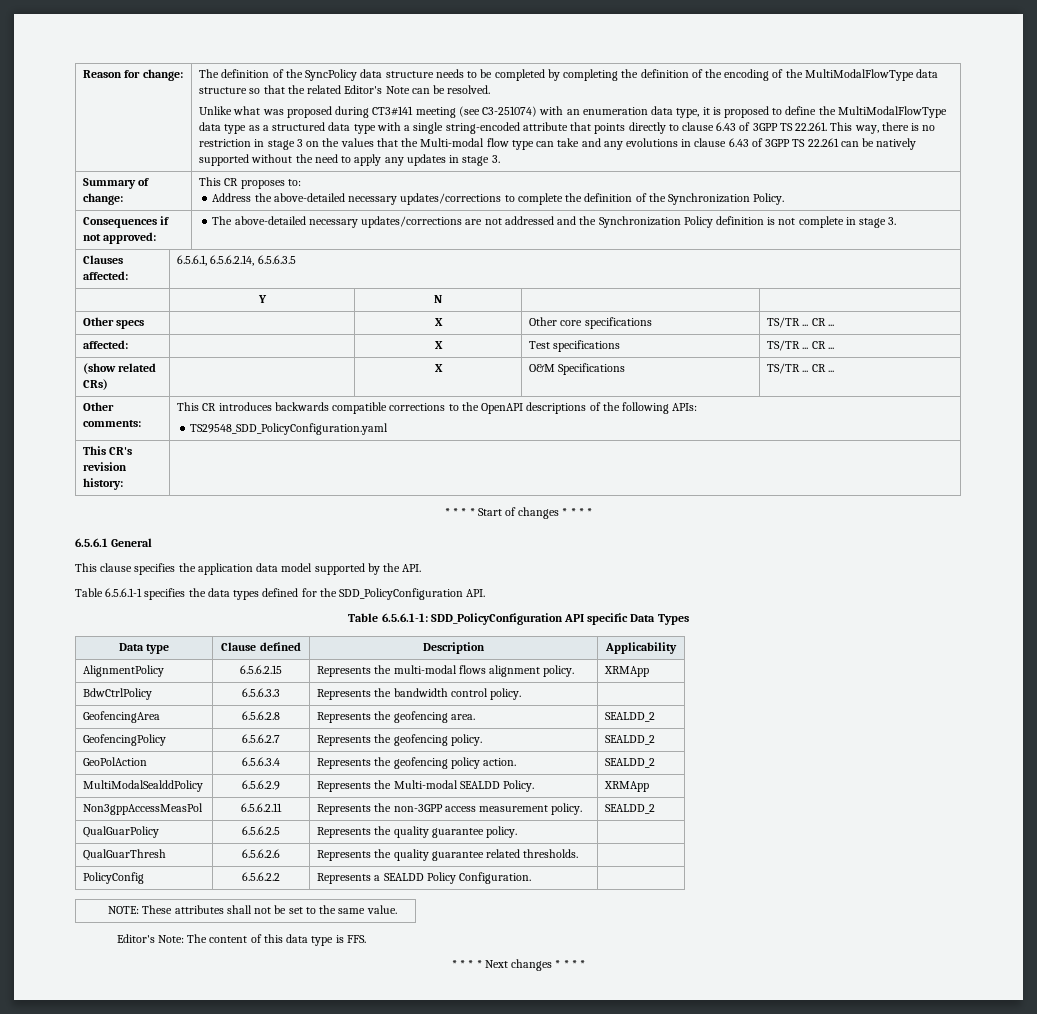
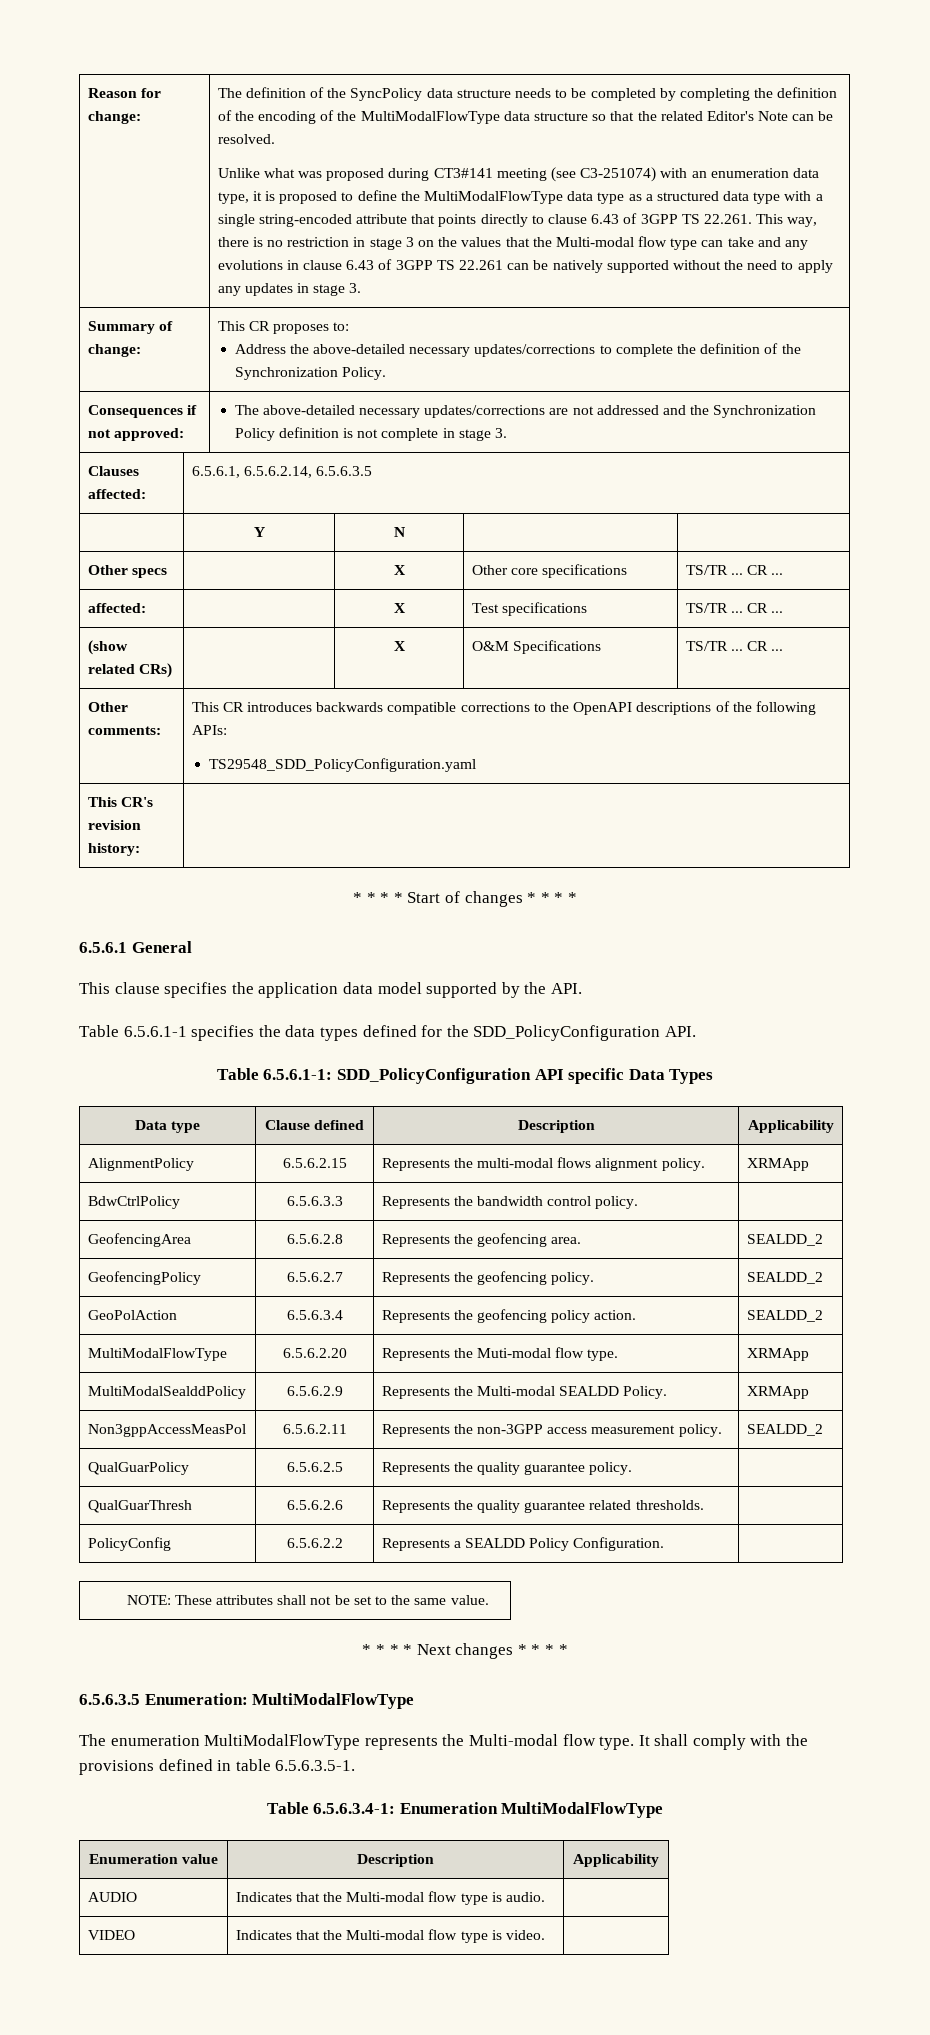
+ MultiModalFlowType | 6.5.6.2.20 | Represents the Muti-modal flow type. | XRMApp
- Editor's Note: The content of this data type is FFS.
+ 6.5.6.3.5 Enumeration: MultiModalFlowType
+ The enumeration MultiModalFlowType represents the Multi-modal flow type. It shall comply with the provisions defined in table 6.5.6.3.5-1.
+ Table 6.5.6.3.4-1: Enumeration MultiModalFlowType
+ Enumeration value | Description | Applicability
+ AUDIO | Indicates that the Multi-modal flow type is audio. |
+ VIDEO | Indicates that the Multi-modal flow type is video. |

